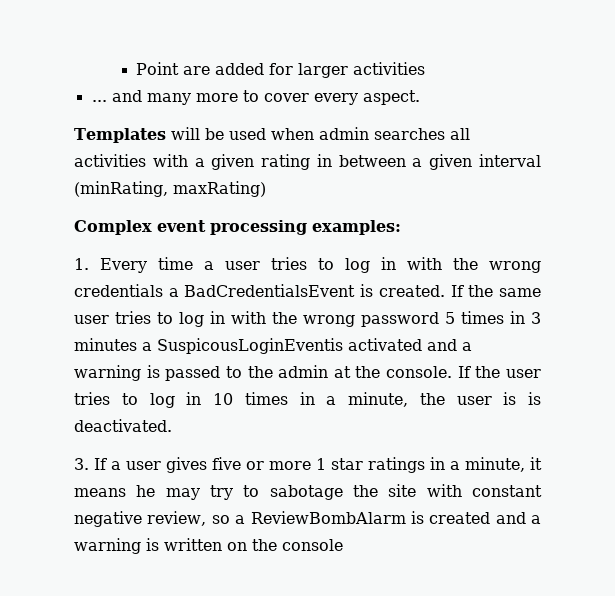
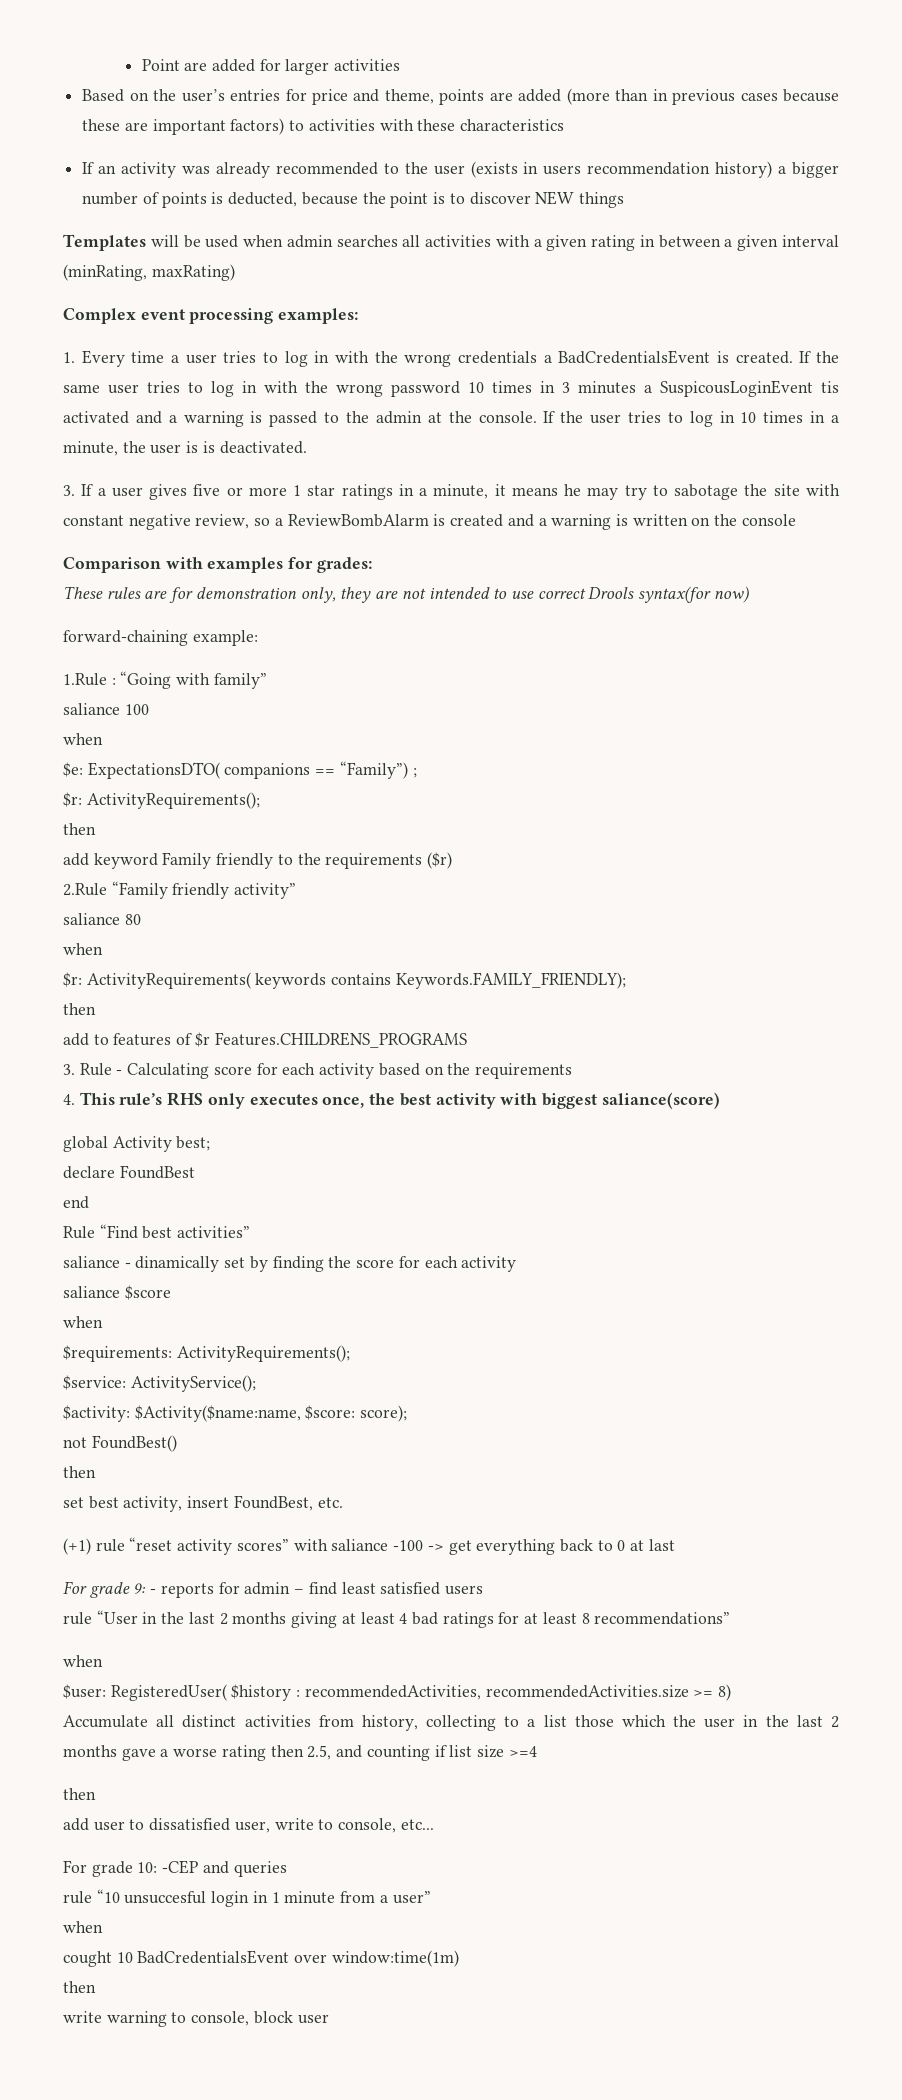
- ... and many more to cover every aspect.
+ Based on the user’s entries for price and theme, points are added (more than in previous cases because these are important factors) to activities with these characteristics
+ If an activity was already recommended to the user (exists in users recommendation history) a bigger number of points is deducted, because the point is to discover NEW things
- If the same user tries to log in with the wrong password 5 times in 3 minutes a SuspicousLoginEventis activated and a warning is passed to the admin at the console.
+ If the same user tries to log in with the wrong password 10 times in 3 minutes a SuspicousLoginEvent tis activated and a warning is passed to the admin at the console.
+ Comparison with examples for grades:
+ These rules are for demonstration only, they are not intended to use correct Drools syntax(for now)
+ forward-chaining example:
+ 1.Rule : “Going with family”
+ saliance 100
+ when
+ $e: ExpectationsDTO( companions == “Family”) ;
+ $r: ActivityRequirements();
+ then
+ add keyword Family friendly to the requirements ($r)
+ 2.Rule “Family friendly activity”
+ saliance 80
+ when
+ $r: ActivityRequirements( keywords contains Keywords.FAMILY_FRIENDLY);
+ then
+ add to features of $r Features.CHILDRENS_PROGRAMS
+ 3. Rule - Calculating score for each activity based on the requirements
+ 4. This rule’s RHS only executes once, the best activity with biggest saliance(score)
+ global Activity best;
+ declare FoundBest
+ end
+ Rule “Find best activities”
+ saliance - dinamically set by finding the score for each activity
+ saliance $score
+ when
+ $requirements: ActivityRequirements();
+ $service: ActivityService();
+ $activity: $Activity($name:name, $score: score);
+ not FoundBest()
+ then
+ set best activity, insert FoundBest, etc.
+ (+1) rule “reset activity scores” with saliance -100 -> get everything back to 0 at last
+ For grade 9: - reports for admin – find least satisfied users
+ rule “User in the last 2 months giving at least 4 bad ratings for at least 8 recommendations”
+ when
+ $user: RegisteredUser( $history : recommendedActivities, recommendedActivities.size >= 8)
+ Accumulate all distinct activities from history, collecting to a list those which the user in the last 2 months gave a worse rating then 2.5, and counting if list size >=4
+ then
+ add user to dissatisfied user, write to console, etc...
+ For grade 10: -CEP and queries
+ rule “10 unsuccesful login in 1 minute from a user”
+ when
+ cought 10 BadCredentialsEvent over window:time(1m)
+ then
+ write warning to console, block user

